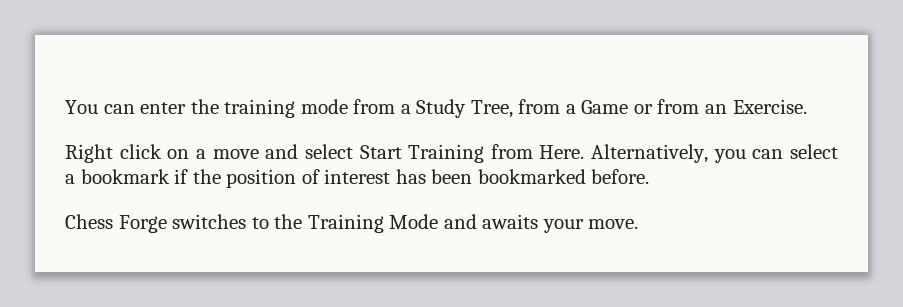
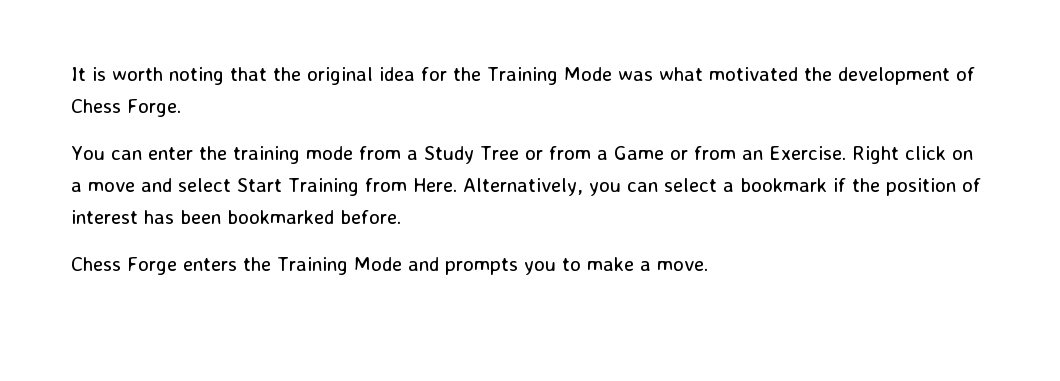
+ It is worth noting that the original idea for the Training Mode was what motivated the development of Chess Forge.
- You can enter the training mode from a Study Tree, from a Game or from an Exercise.
- Right click on a move and select Start Training from Here.
+ You can enter the training mode from a Study Tree or from a Game or from an Exercise. Right click on a move and select Start Training from Here.
- Chess Forge switches to the Training Mode and awaits your move.
+ Chess Forge enters the Training Mode and prompts you to make a move.

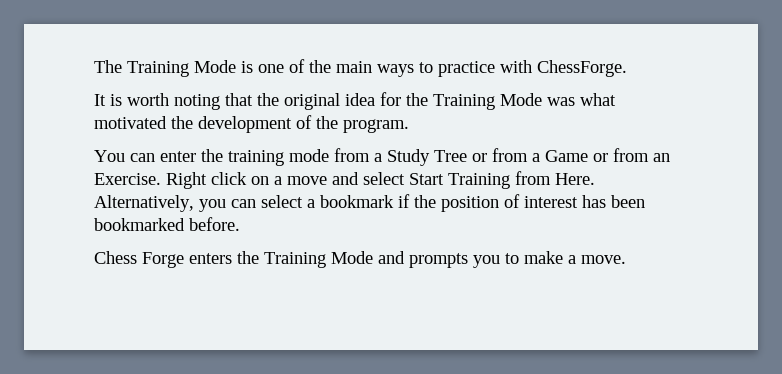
+ The Training Mode is one of the main ways to practice with ChessForge.
- It is worth noting that the original idea for the Training Mode was what motivated the development of Chess Forge.
+ It is worth noting that the original idea for the Training Mode was what motivated the development of the program.

